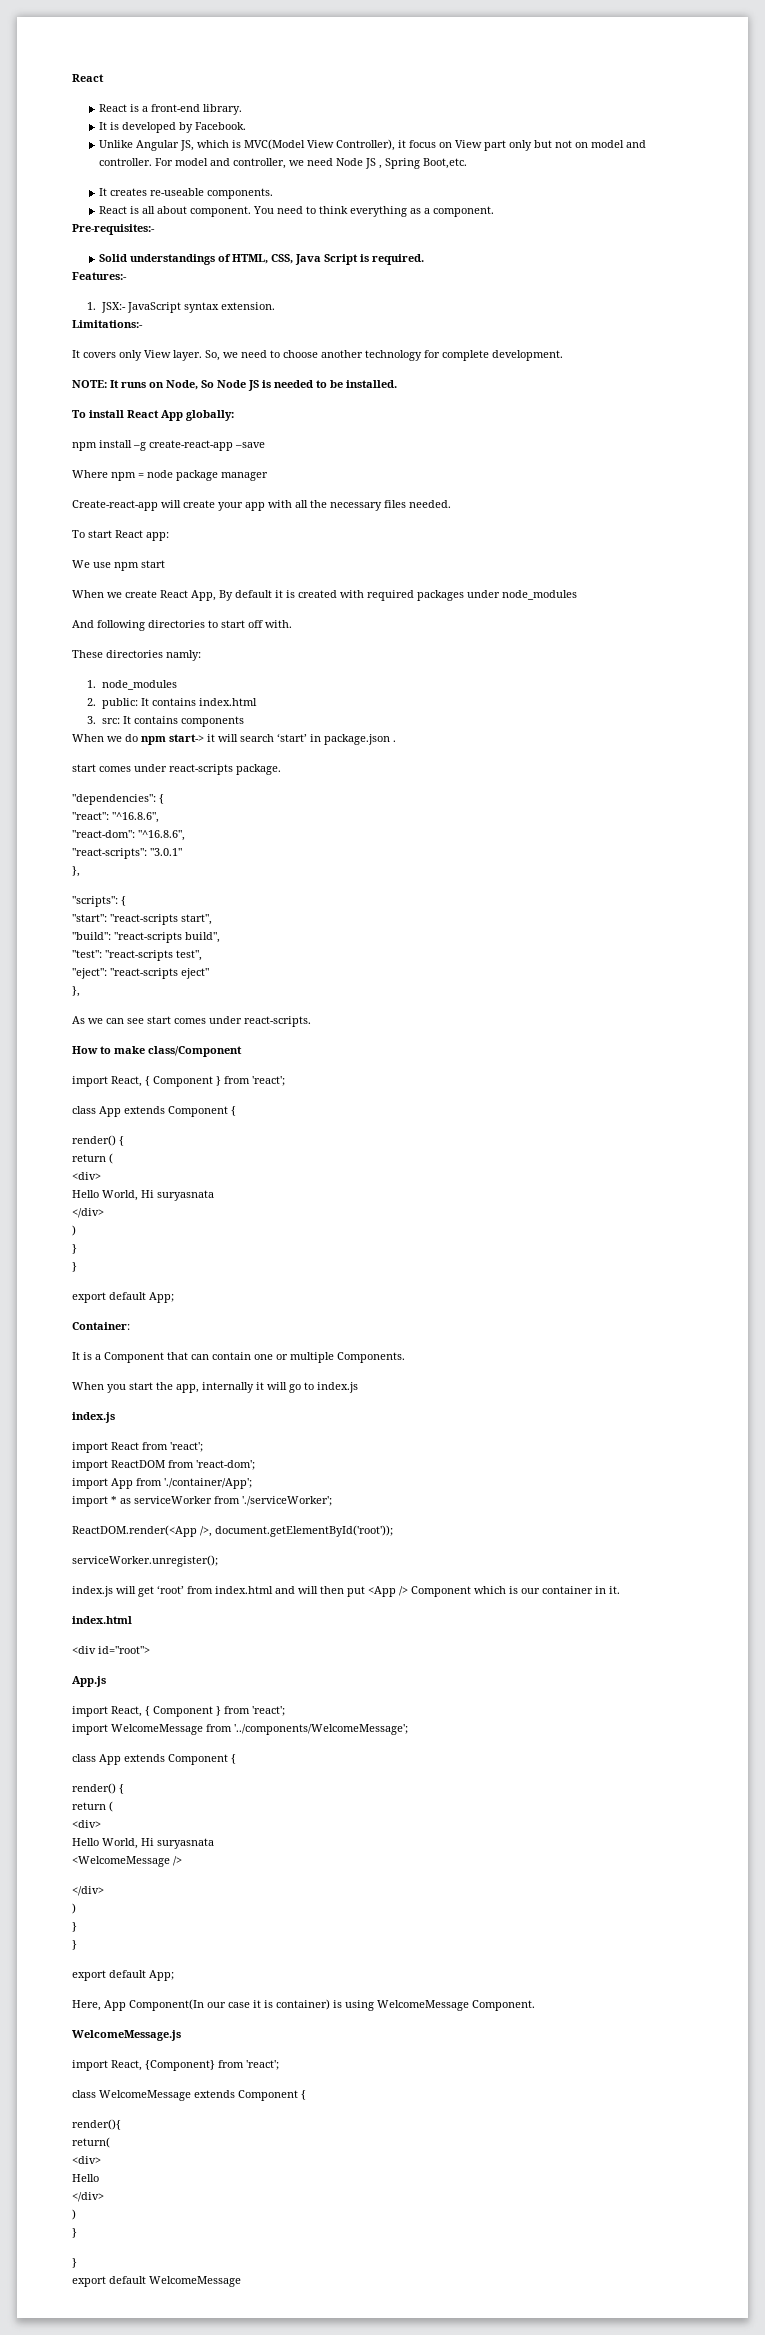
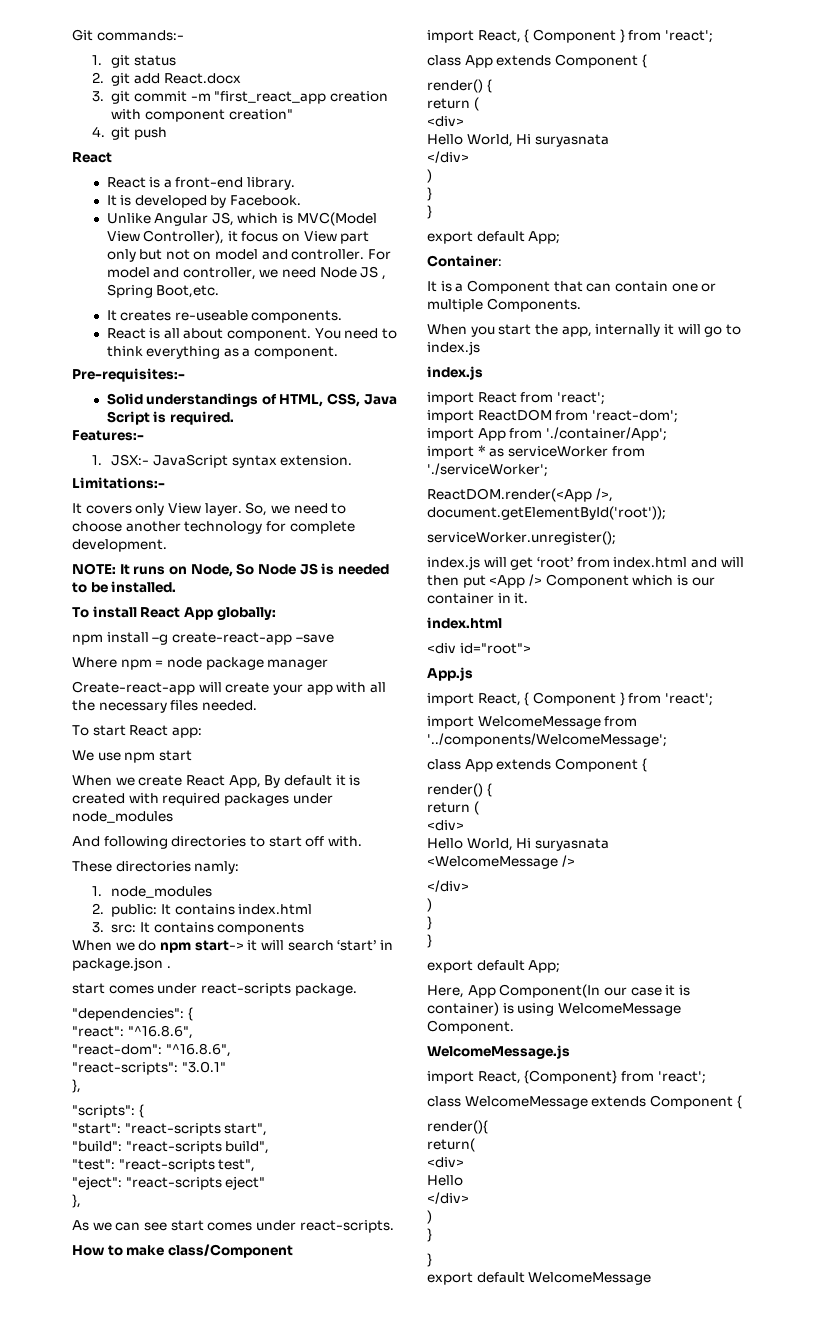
+ Git commands:-
+ 1. git status
+ 2. git add React.docx
+ 3. git commit -m "first_react_app creation with component creation"
+ 4. git push

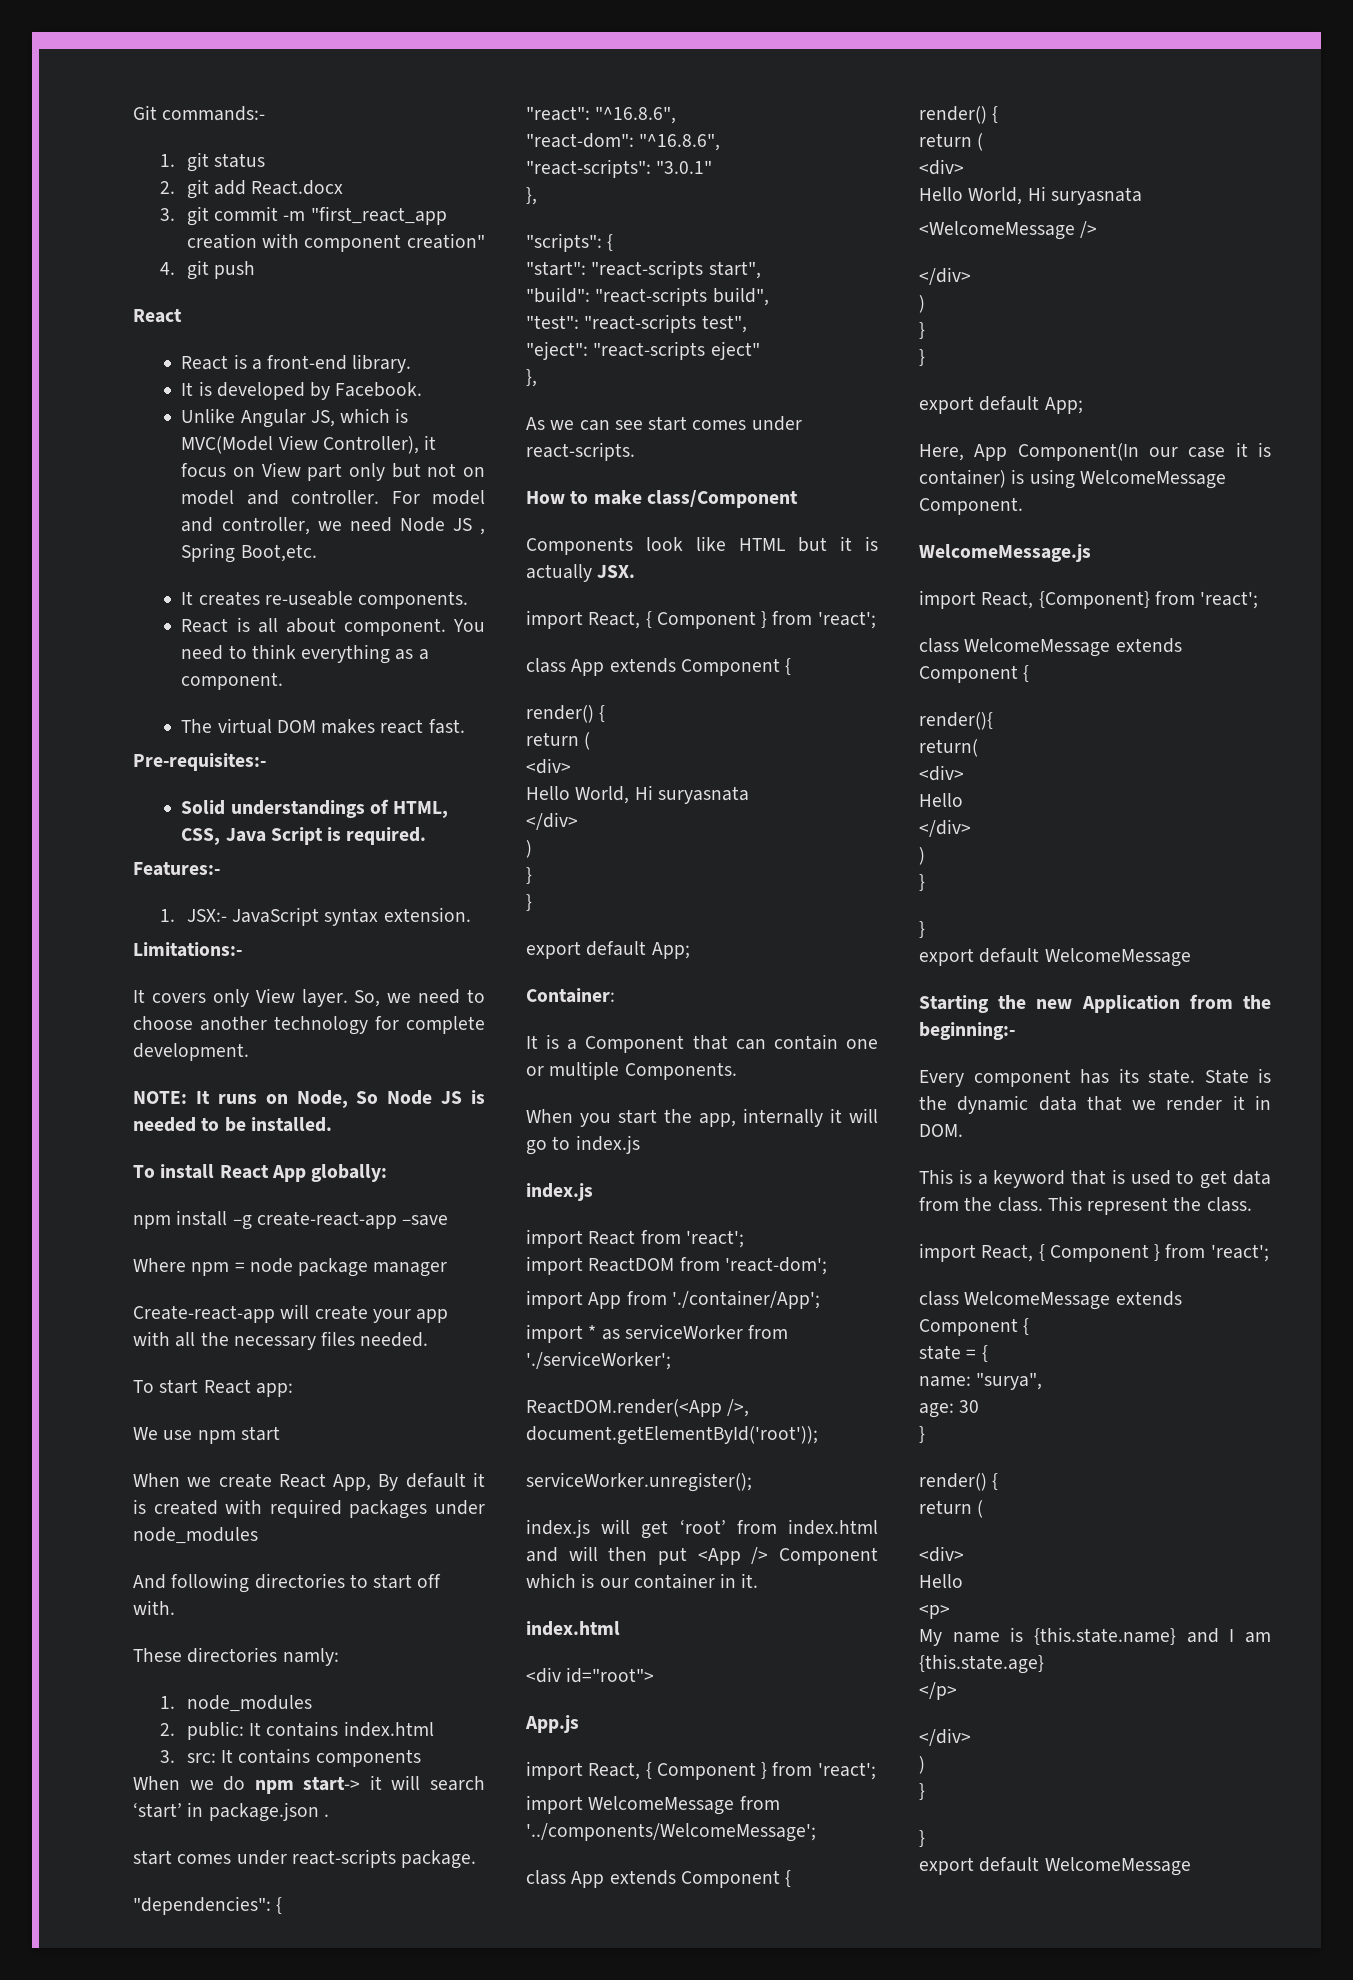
+ The virtual DOM makes react fast.
+ Components look like HTML but it is actually JSX.
+ Starting the new Application from the beginning:-
+ Every component has its state. State is the dynamic data that we render it in DOM.
+ This is a keyword that is used to get data from the class. This represent the class.
+ import React, { Component } from 'react';
+ class WelcomeMessage extends Component {
+ state = {
+ name: "surya",
+ age: 30
+ }
+ render() {
+ return (
+ <div>
+ Hello
+ <p>
+ My name is {this.state.name} and I am {this.state.age}
+ </p>
+ </div>
+ )
+ }
+ }
+ export default WelcomeMessage

